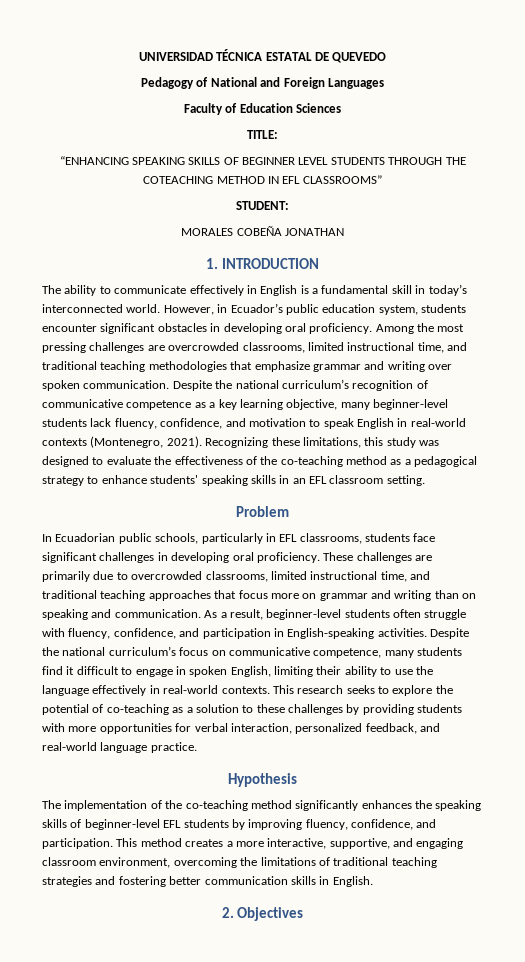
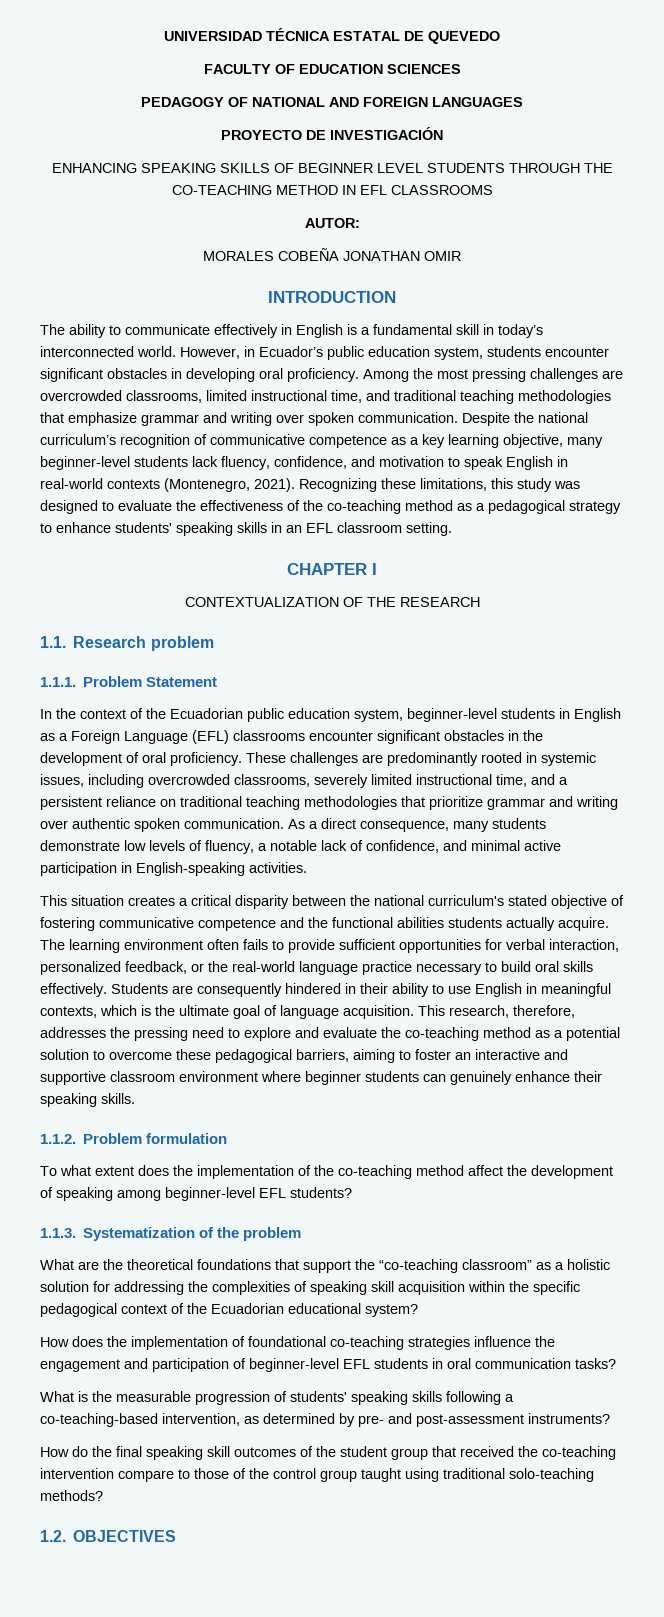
- Pedagogy of National and Foreign Languages
- Faculty of Education Sciences
- TITLE:
- “ENHANCING SPEAKING SKILLS OF BEGINNER LEVEL STUDENTS THROUGH THE COTEACHING METHOD IN EFL CLASSROOMS”
- STUDENT:
+ FACULTY OF EDUCATION SCIENCES
+ PEDAGOGY OF NATIONAL AND FOREIGN LANGUAGES
+ PROYECTO DE INVESTIGACIÓN
+ ENHANCING SPEAKING SKILLS OF BEGINNER LEVEL STUDENTS THROUGH THE CO-TEACHING METHOD IN EFL CLASSROOMS
+ AUTOR:
- MORALES COBEÑA JONATHAN
- 1. INTRODUCTION
+ MORALES COBEÑA JONATHAN OMIR
+ INTRODUCTION
- Problem
+ CHAPTER I
+ CONTEXTUALIZATION OF THE RESEARCH
+ 1.1. Research problem
+ 1.1.1. Problem Statement
- In Ecuadorian public schools, particularly in EFL classrooms, students face significant challenges in developing oral proficiency.
+ In the context of the Ecuadorian public education system, beginner-level students in English as a Foreign Language (EFL) classrooms encounter significant obstacles in the development of oral proficiency.
- These challenges are primarily due to overcrowded classrooms, limited instructional time, and traditional teaching approaches that focus more on grammar and writing than on speaking and communication. As a result, beginner-level students often struggle with fluency, confidence, and participation in English-speaking activities. Despite the national curriculum’s focus on communicative competence, many students find it difficult to engage in spoken English, limiting their ability to use the language effectively in real-world contexts. This research seeks to explore the potential of co-teaching as a solution to these challenges by providing students with more opportunities for verbal interaction, personalized feedback, and real-world language practice.
- Hypothesis
- The implementation of the co-teaching method significantly enhances the speaking skills of beginner-level EFL students by improving fluency, confidence, and participation. This method creates a more interactive, supportive, and engaging classroom environment, overcoming the limitations of traditional teaching strategies and fostering better communication skills in English.
- 2. Objectives
+ These challenges are predominantly rooted in systemic issues, including overcrowded classrooms, severely limited instructional time, and a persistent reliance on traditional teaching methodologies that prioritize grammar and writing over authentic spoken communication. As a direct consequence, many students demonstrate low levels of fluency, a notable lack of confidence, and minimal active participation in English-speaking activities.
+ This situation creates a critical disparity between the national curriculum's stated objective of fostering communicative competence and the functional abilities students actually acquire. The learning environment often fails to provide sufficient opportunities for verbal interaction, personalized feedback, or the real-world language practice necessary to build oral skills effectively. Students are consequently hindered in their ability to use English in meaningful contexts, which is the ultimate goal of language acquisition. This research, therefore, addresses the pressing need to explore and evaluate the co-teaching method as a potential solution to overcome these pedagogical barriers, aiming to foster an interactive and supportive classroom environment where beginner students can genuinely enhance their speaking skills.
+ 1.1.2. Problem formulation
+ To what extent does the implementation of the co-teaching method affect the development of speaking among beginner-level EFL students?
+ 1.1.3. Systematization of the problem
+ What are the theoretical foundations that support the “co-teaching classroom” as a holistic solution for addressing the complexities of speaking skill acquisition within the specific pedagogical context of the Ecuadorian educational system?
+ How does the implementation of foundational co-teaching strategies influence the engagement and participation of beginner-level EFL students in oral communication tasks?
+ What is the measurable progression of students' speaking skills following a co-teaching-based intervention, as determined by pre- and post-assessment instruments?
+ How do the final speaking skill outcomes of the student group that received the co-teaching intervention compare to those of the control group taught using traditional solo-teaching methods?
+ 1.2. OBJECTIVES

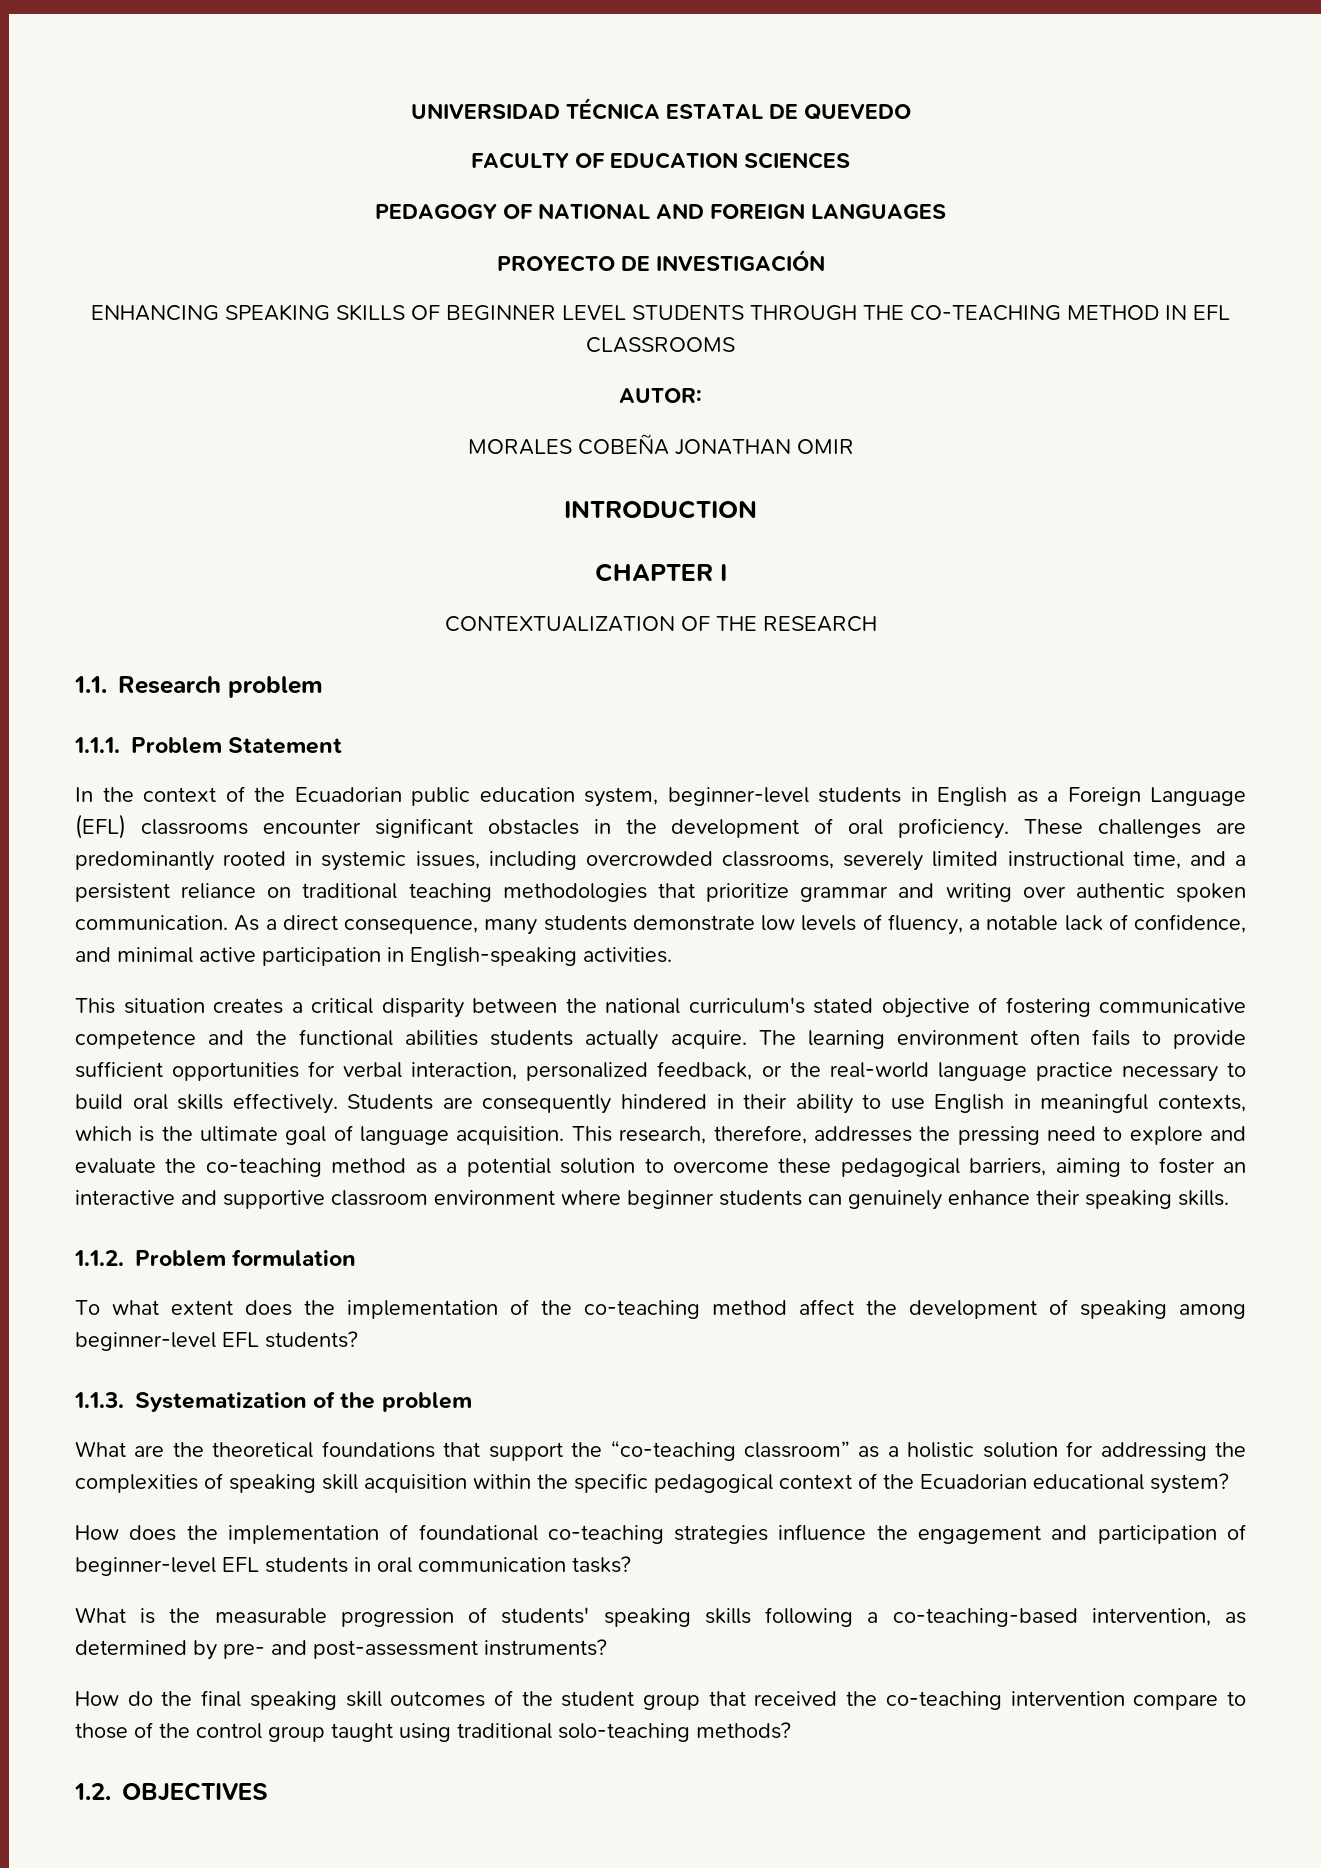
- The ability to communicate effectively in English is a fundamental skill in today’s interconnected world. However, in Ecuador’s public education system, students encounter significant obstacles in developing oral proficiency. Among the most pressing challenges are overcrowded classrooms, limited instructional time, and traditional teaching methodologies that emphasize grammar and writing over spoken communication. Despite the national curriculum’s recognition of communicative competence as a key learning objective, many beginner-level students lack fluency, confidence, and motivation to speak English in real-world contexts (Montenegro, 2021). Recognizing these limitations, this study was designed to evaluate the effectiveness of the co-teaching method as a pedagogical strategy to enhance students' speaking skills in an EFL classroom setting.

